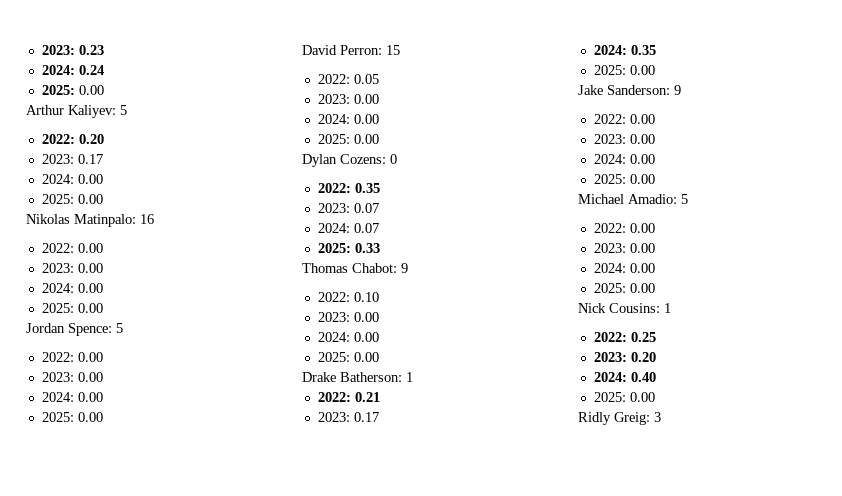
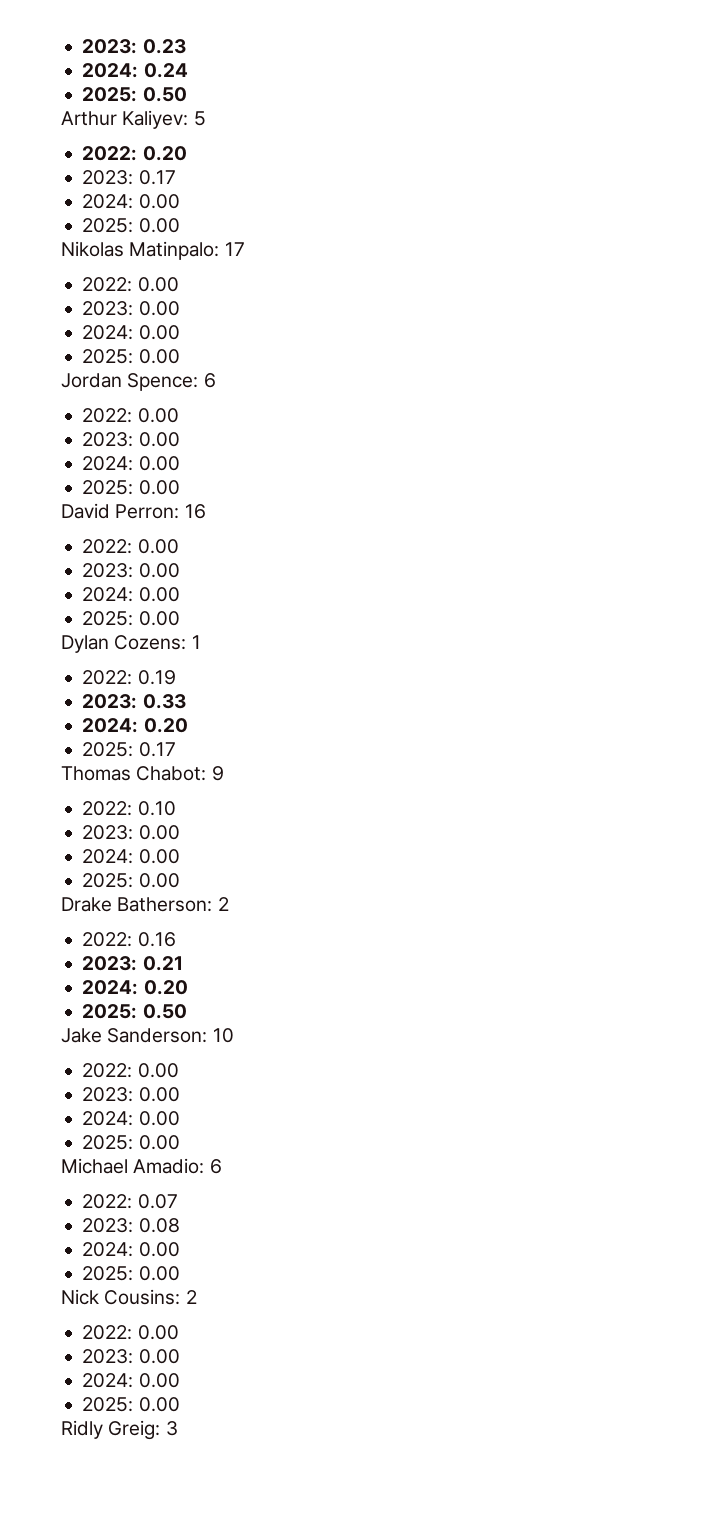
  2024: 0.24
- 2025: 0.00
+ 2025: 0.50
- Nikolas Matinpalo: 16
+ Nikolas Matinpalo: 17
- Jordan Spence: 5
+ Jordan Spence: 6
- David Perron: 15
- 2022: 0.05
+ David Perron: 16
+ 2022: 0.00
- Dylan Cozens: 0
- 2022: 0.35
- 2023: 0.07
- 2024: 0.07
- 2025: 0.33
+ Dylan Cozens: 1
+ 2022: 0.19
+ 2023: 0.33
+ 2024: 0.20
+ 2025: 0.17
- Drake Batherson: 1
- 2022: 0.21
- 2023: 0.17
- 2024: 0.35
- 2025: 0.00
+ Drake Batherson: 2
+ 2022: 0.16
+ 2023: 0.21
+ 2024: 0.20
+ 2025: 0.50
- Jake Sanderson: 9
+ Jake Sanderson: 10
- Michael Amadio: 5
+ Michael Amadio: 6
+ 2022: 0.07
+ 2023: 0.08
+ 2024: 0.00
+ 2025: 0.00
+ Nick Cousins: 2
  2022: 0.00
  2023: 0.00
  2024: 0.00
- 2025: 0.00
- Nick Cousins: 1
- 2022: 0.25
- 2023: 0.20
- 2024: 0.40

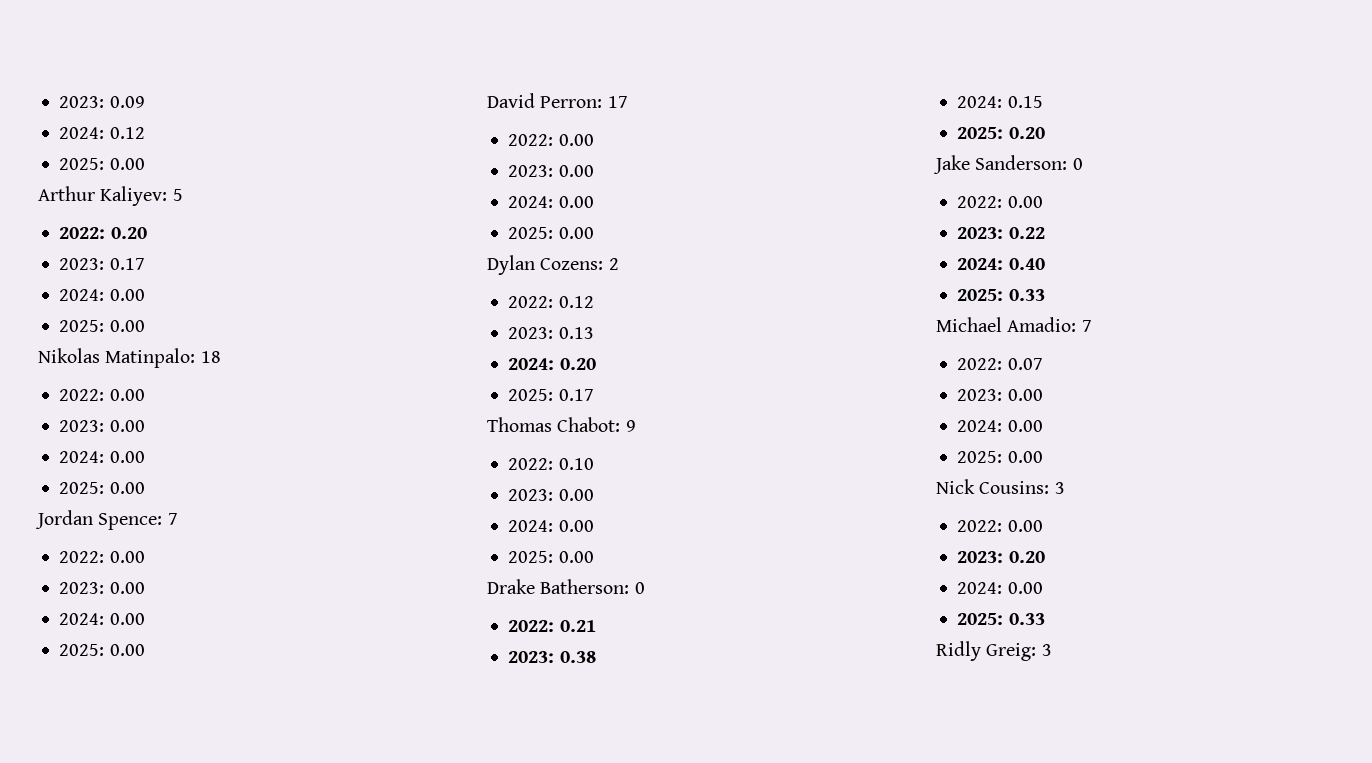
- 2023: 0.23
- 2024: 0.24
- 2025: 0.50
+ 2023: 0.09
+ 2024: 0.12
+ 2025: 0.00
- Nikolas Matinpalo: 17
+ Nikolas Matinpalo: 18
- Jordan Spence: 6
+ Jordan Spence: 7
- David Perron: 16
+ David Perron: 17
- Dylan Cozens: 1
- 2022: 0.19
- 2023: 0.33
+ Dylan Cozens: 2
+ 2022: 0.12
+ 2023: 0.13
- Drake Batherson: 2
- 2022: 0.16
- 2023: 0.21
- 2024: 0.20
- 2025: 0.50
+ Drake Batherson: 0
+ 2022: 0.21
+ 2023: 0.38
+ 2024: 0.15
+ 2025: 0.20
- Jake Sanderson: 10
+ Jake Sanderson: 0
  2022: 0.00
+ 2023: 0.22
+ 2024: 0.40
+ 2025: 0.33
+ Michael Amadio: 7
+ 2022: 0.07
  2023: 0.00
  2024: 0.00
  2025: 0.00
- Michael Amadio: 6
- 2022: 0.07
- 2023: 0.08
+ Nick Cousins: 3
+ 2022: 0.00
+ 2023: 0.20
  2024: 0.00
- 2025: 0.00
- Nick Cousins: 2
- 2022: 0.00
- 2023: 0.00
- 2024: 0.00
- 2025: 0.00
+ 2025: 0.33

